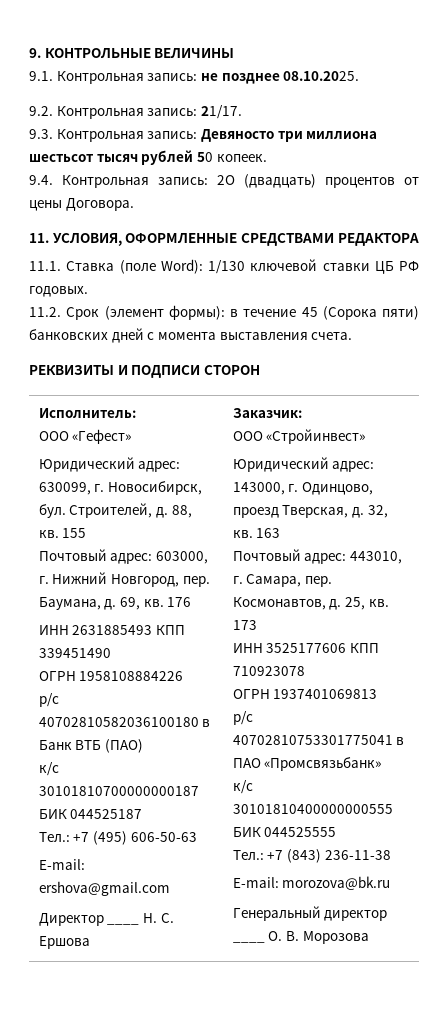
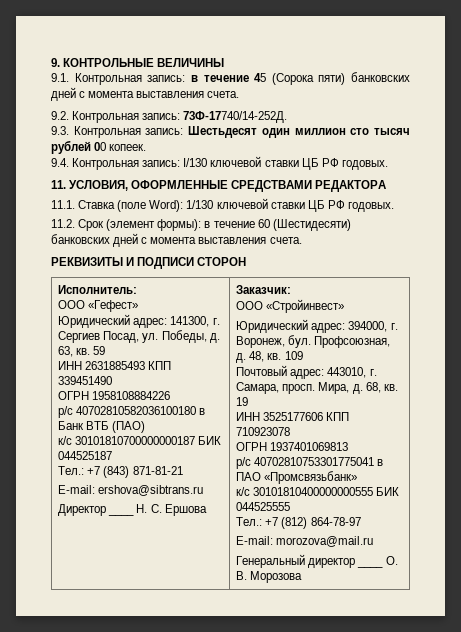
- 9.1. Контрольная запись: не позднее 08.10.2025.
+ 9.1. Контрольная запись: в течение 45 (Сорока пяти) банковских дней с момента выставления счета.
- 9.2. Контрольная запись: 21/17.
+ 9.2. Контрольная запись: 73Ф-17740/14-252Д.
- 9.3. Контрольная запись: Девяносто три миллиона шестьсот тысяч рублей 50 копеек.
+ 9.3. Контрольная запись: Шестьдесят один миллион сто тысяч рублей 00 копеек.
- 9.4. Контрольная запись: 2О (двадцать) процентов от цены Договора.
+ 9.4. Контрольная запись: І/130 ключевой ставки ЦБ РФ годовых.
- 11.2. Срок (элемент формы): в течение 45 (Сорока пяти) банковских дней с момента выставления счета.
+ 11.2. Срок (элемент формы): в течение 60 (Шестидесяти) банковских дней с момента выставления счета.
- Юридический адрес: 630099, г. Новосибирск, бул. Строителей, д. 88, кв. 155
- Почтовый адрес: 603000, г. Нижний Новгород, пер. Баумана, д. 69, кв. 176
+ Юридический адрес: 141300, г. Сергиев Посад, ул. Победы, д. 63, кв. 59
- Тел.: +7 (495) 606-50-63
- E-mail: ershova@gmail.com
+ Тел.: +7 (843) 871-81-21
+ E-mail: ershova@sibtrans.ru
- Юридический адрес: 143000, г. Одинцово, проезд Тверская, д. 32, кв. 163
+ Юридический адрес: 394000, г. Воронеж, бул. Профсоюзная, д. 48, кв. 109
- Почтовый адрес: 443010, г. Самара, пер. Космонавтов, д. 25, кв. 173
+ Почтовый адрес: 443010, г. Самара, просп. Мира, д. 68, кв. 19
- Тел.: +7 (843) 236-11-38
- E-mail: morozova@bk.ru
+ Тел.: +7 (812) 864-78-97
+ E-mail: morozova@mail.ru

